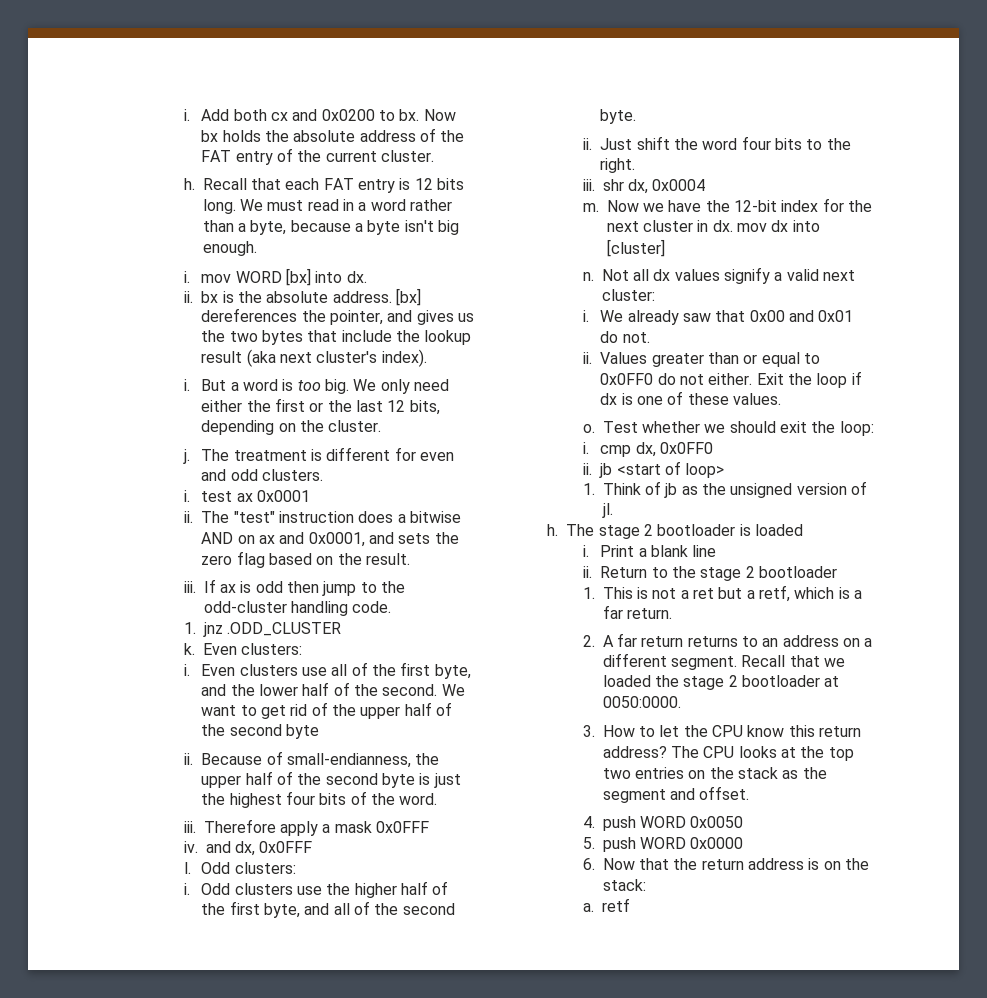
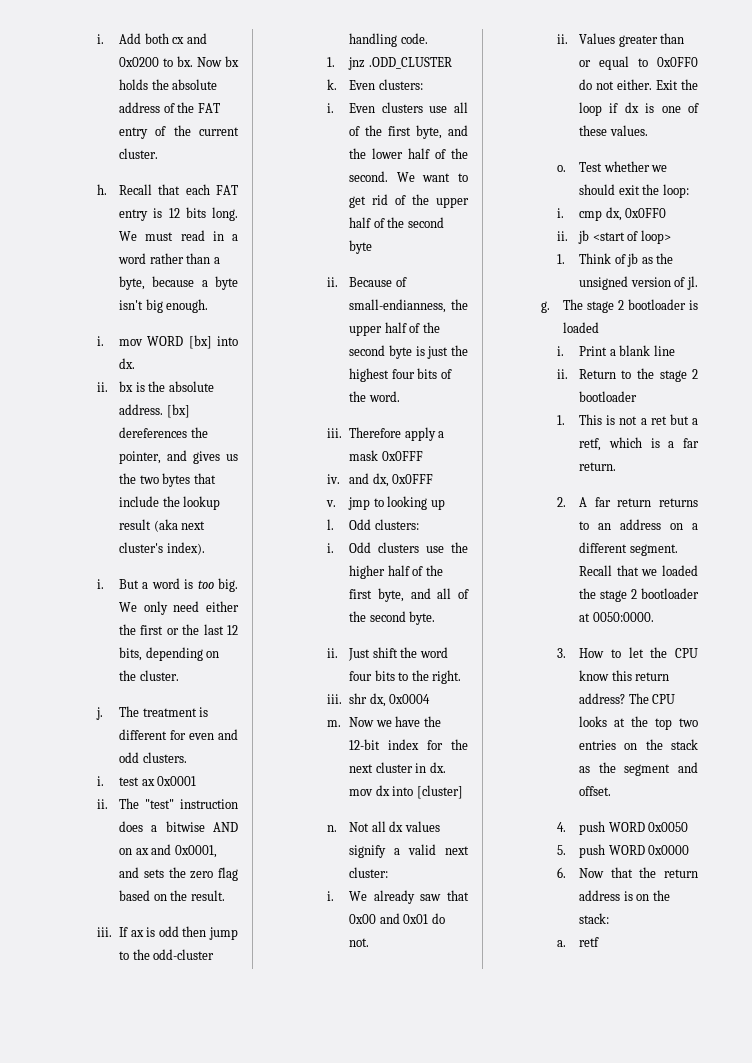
+ v. jmp to looking up
  1. Think of jb as the unsigned version of jl.
- h.
+ g.

